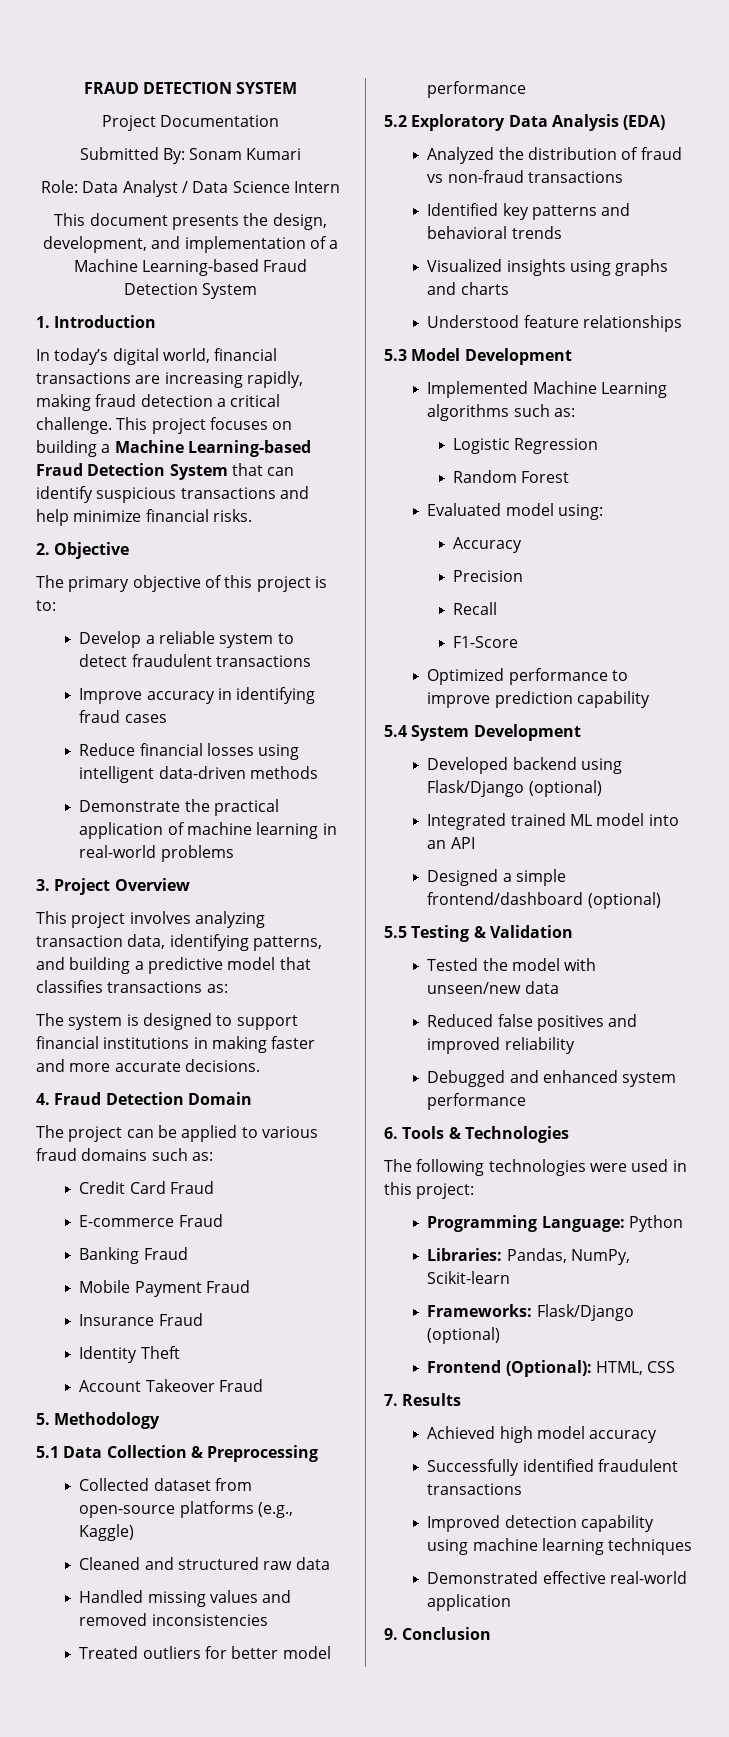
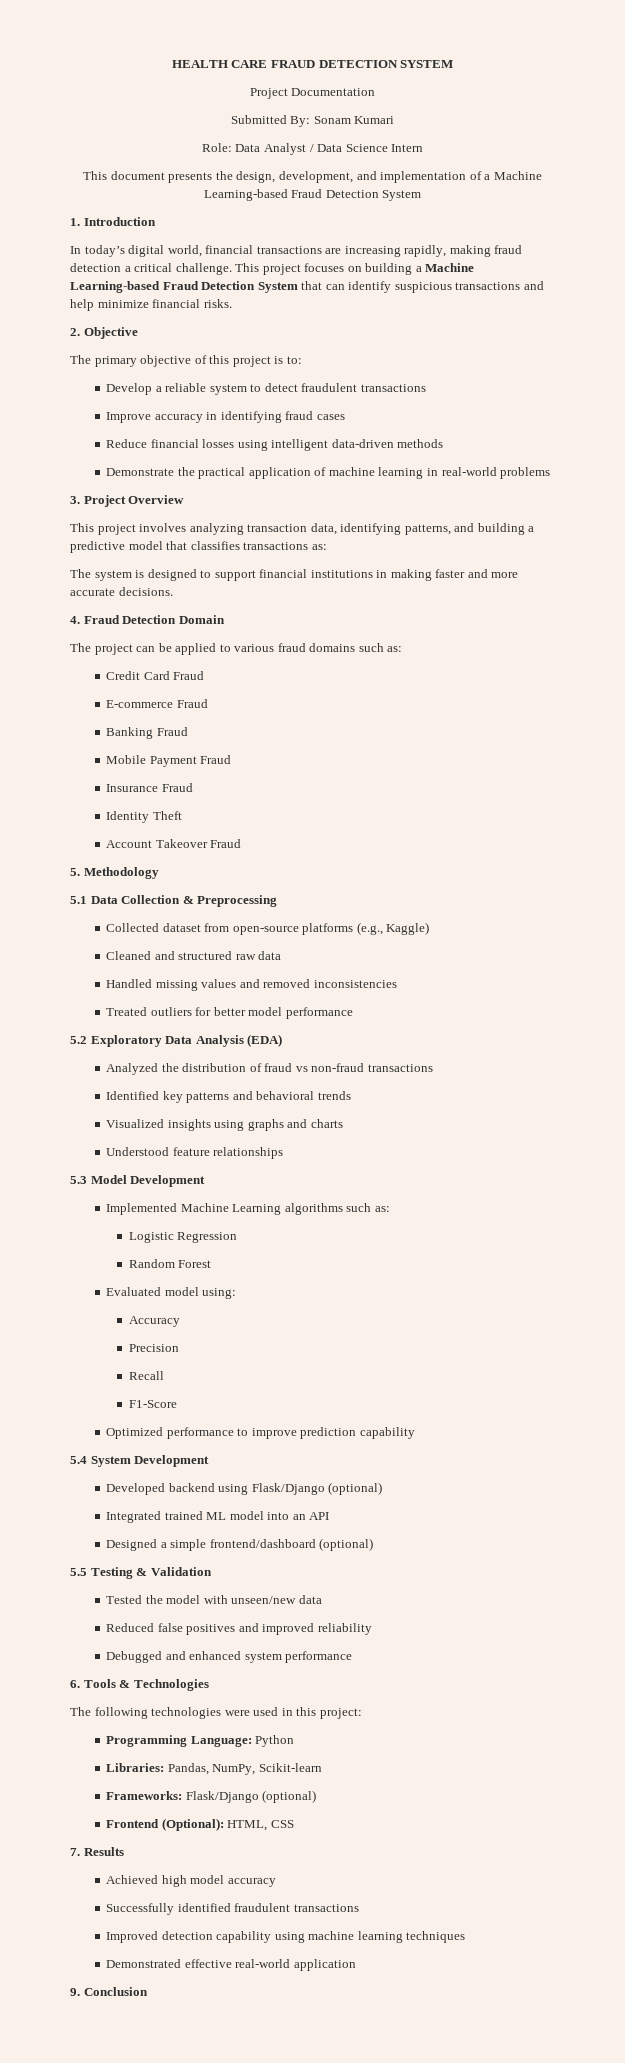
- FRAUD DETECTION SYSTEM
+ HEALTH CARE FRAUD DETECTION SYSTEM

